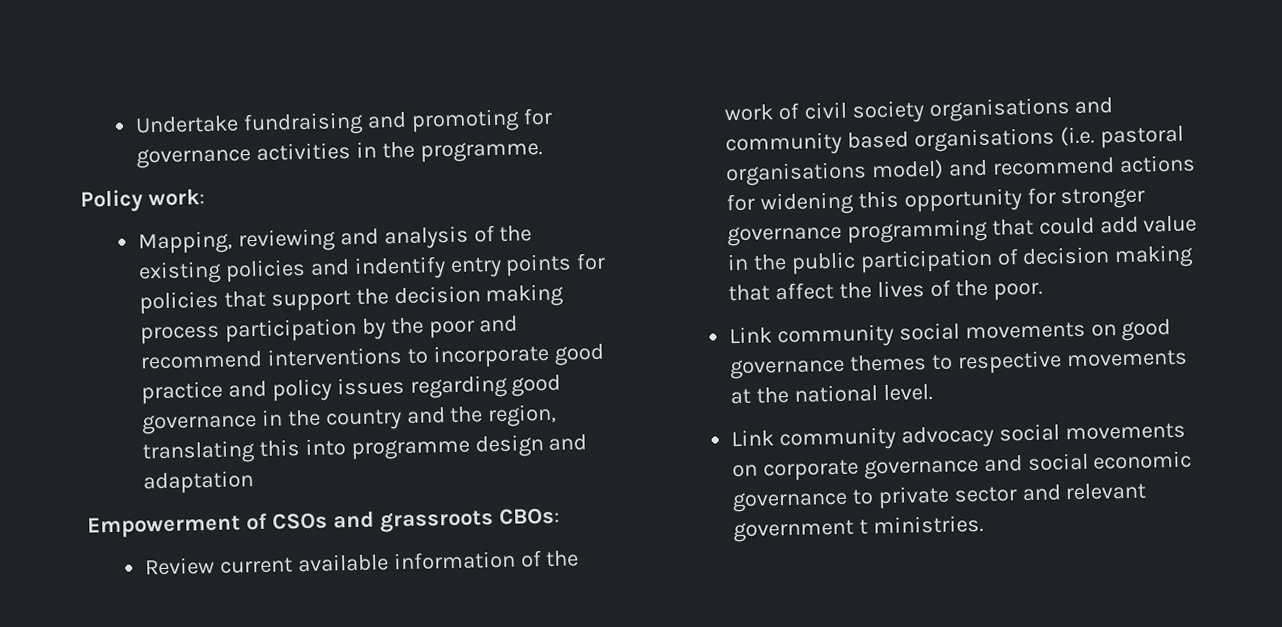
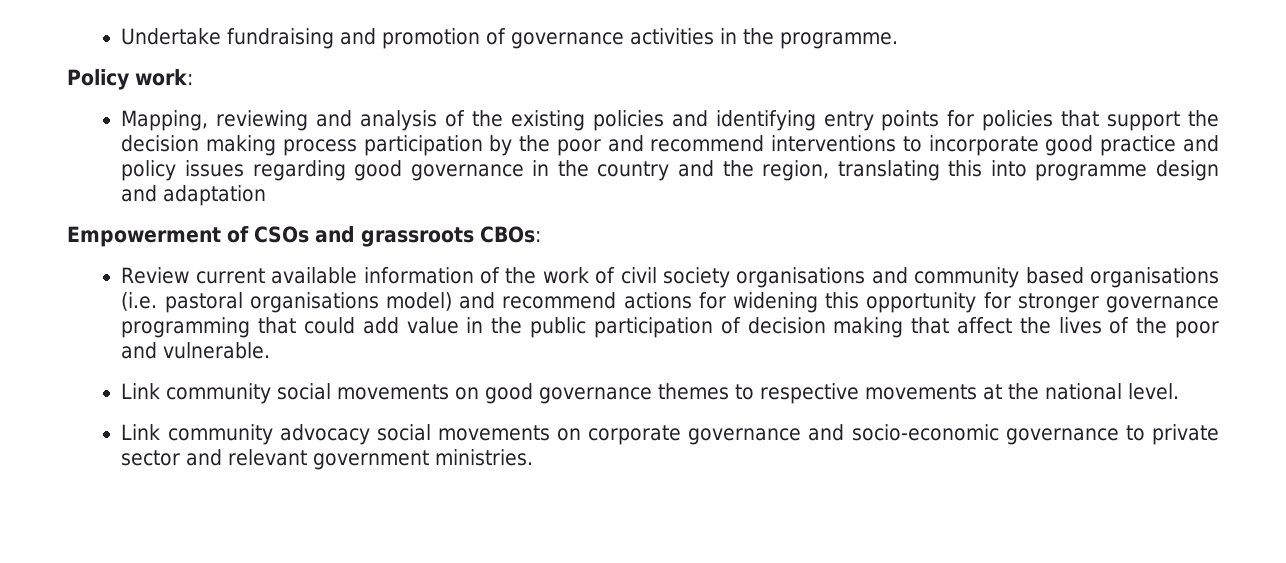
- Undertake fundraising and promoting for governance activities in the programme.
+ Undertake fundraising and promotion of governance activities in the programme.
- Mapping, reviewing and analysis of the existing policies and indentify entry points for policies that support the decision making process participation by the poor and recommend interventions to incorporate good practice and policy issues regarding good governance in the country and the region, translating this into programme design and adaptation
+ Mapping, reviewing and analysis of the existing policies and identifying entry points for policies that support the decision making process participation by the poor and recommend interventions to incorporate good practice and policy issues regarding good governance in the country and the region, translating this into programme design and adaptation
- Review current available information of the work of civil society organisations and community based organisations (i.e. pastoral organisations model) and recommend actions for widening this opportunity for stronger governance programming that could add value in the public participation of decision making that affect the lives of the poor.
+ Review current available information of the work of civil society organisations and community based organisations (i.e. pastoral organisations model) and recommend actions for widening this opportunity for stronger governance programming that could add value in the public participation of decision making that affect the lives of the poor and vulnerable.
- Link community advocacy social movements on corporate governance and social economic governance to private sector and relevant government t ministries.
+ Link community advocacy social movements on corporate governance and socio-economic governance to private sector and relevant government ministries.

